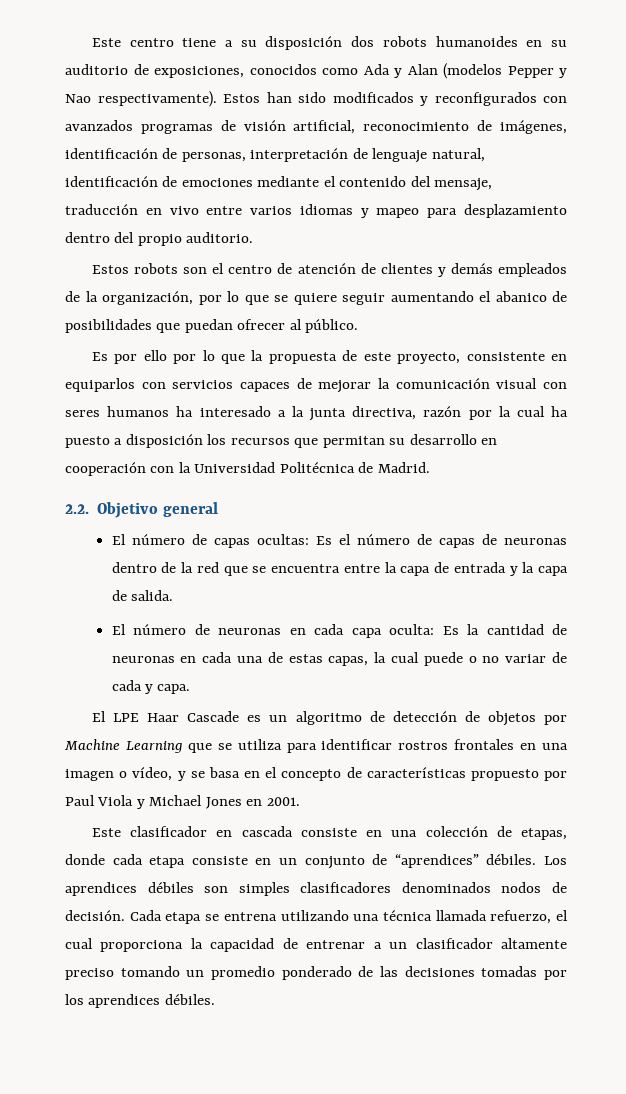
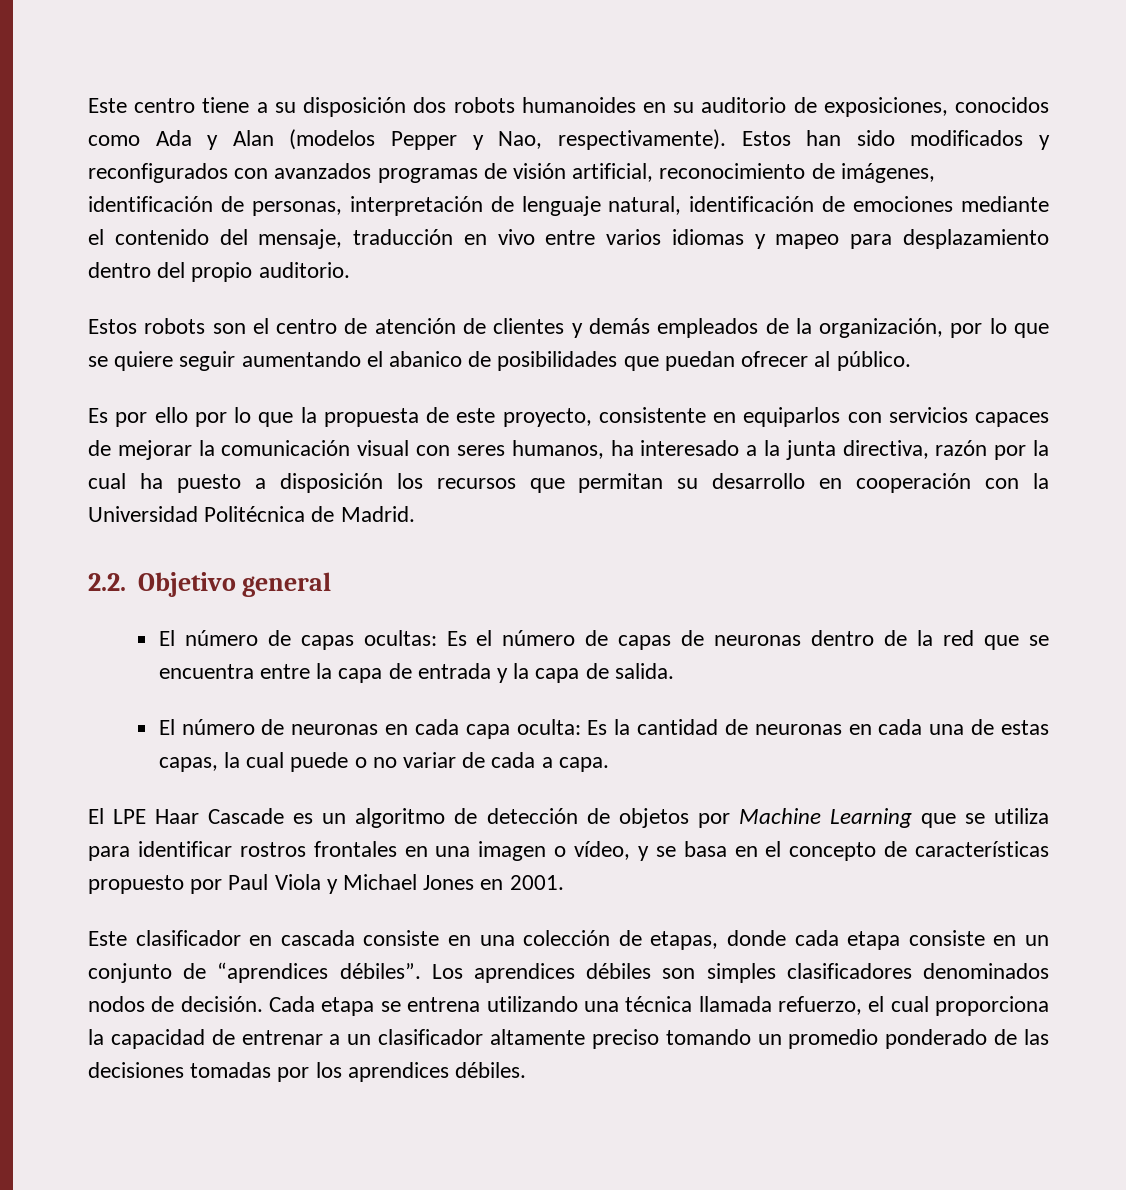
- Este centro tiene a su disposición dos robots humanoides en su auditorio de exposiciones, conocidos como Ada y Alan (modelos Pepper y Nao respectivamente).
+ Este centro tiene a su disposición dos robots humanoides en su auditorio de exposiciones, conocidos como Ada y Alan (modelos Pepper y Nao, respectivamente).
- Es por ello por lo que la propuesta de este proyecto, consistente en equiparlos con servicios capaces de mejorar la comunicación visual con seres humanos ha interesado a la junta directiva, razón por la cual ha puesto a disposición los recursos que permitan su desarrollo en cooperación con la Universidad Politécnica de Madrid.
+ Es por ello por lo que la propuesta de este proyecto, consistente en equiparlos con servicios capaces de mejorar la comunicación visual con seres humanos, ha interesado a la junta directiva, razón por la cual ha puesto a disposición los recursos que permitan su desarrollo en cooperación con la Universidad Politécnica de Madrid.
- El número de neuronas en cada capa oculta: Es la cantidad de neuronas en cada una de estas capas, la cual puede o no variar de cada y capa.
+ El número de neuronas en cada capa oculta: Es la cantidad de neuronas en cada una de estas capas, la cual puede o no variar de cada a capa.
- Este clasificador en cascada consiste en una colección de etapas, donde cada etapa consiste en un conjunto de “aprendices” débiles.
+ Este clasificador en cascada consiste en una colección de etapas, donde cada etapa consiste en un conjunto de “aprendices débiles”.

